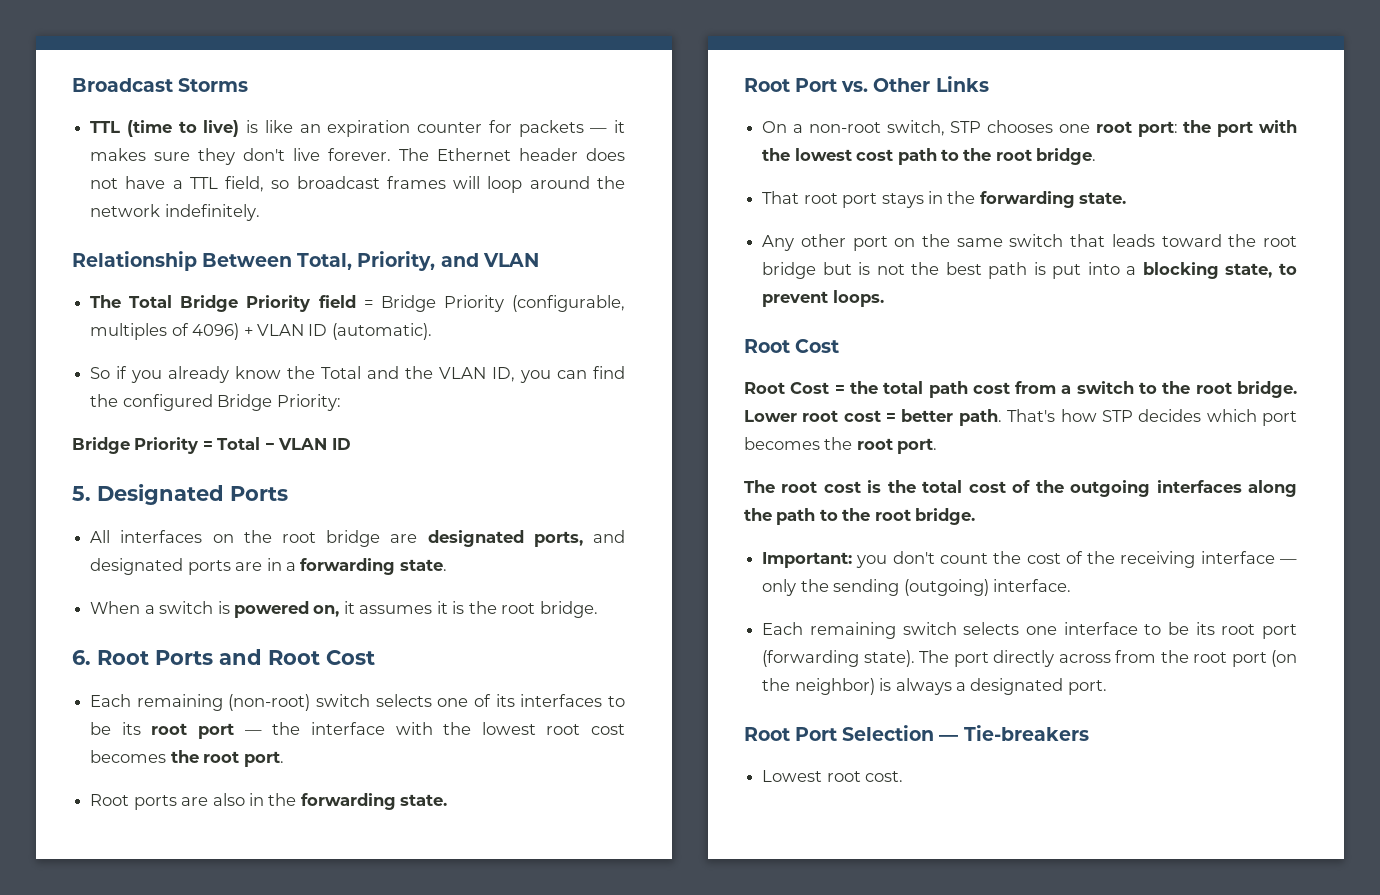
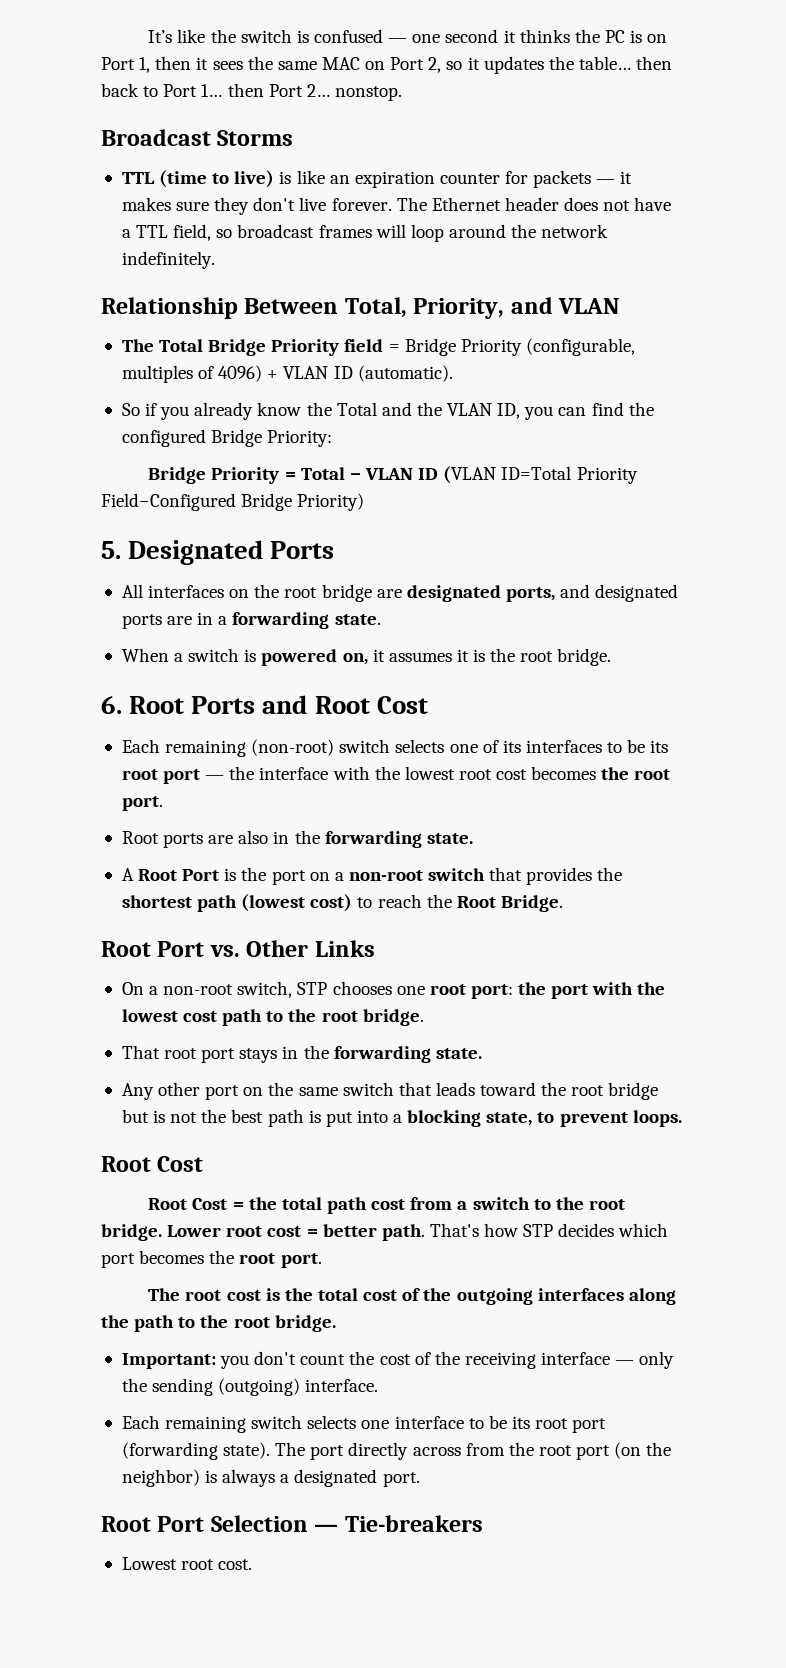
+ It’s like the switch is confused — one second it thinks the PC is on Port 1, then it sees the same MAC on Port 2, so it updates the table… then back to Port 1… then Port 2… nonstop.
- Bridge Priority = Total − VLAN ID
+ Bridge Priority = Total − VLAN ID (VLAN ID=Total Priority Field−Configured Bridge Priority)
+ A Root Port is the port on a non-root switch that provides the shortest path (lowest cost) to reach the Root Bridge.

